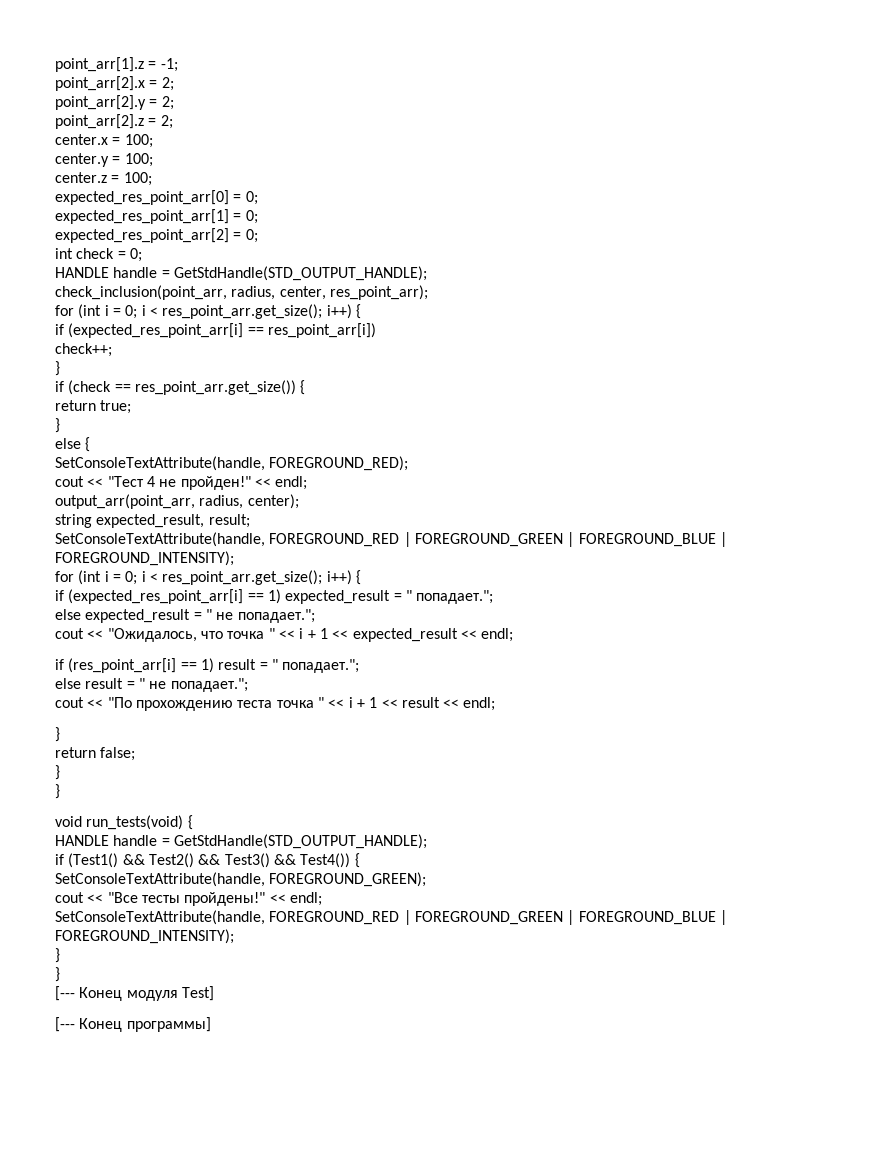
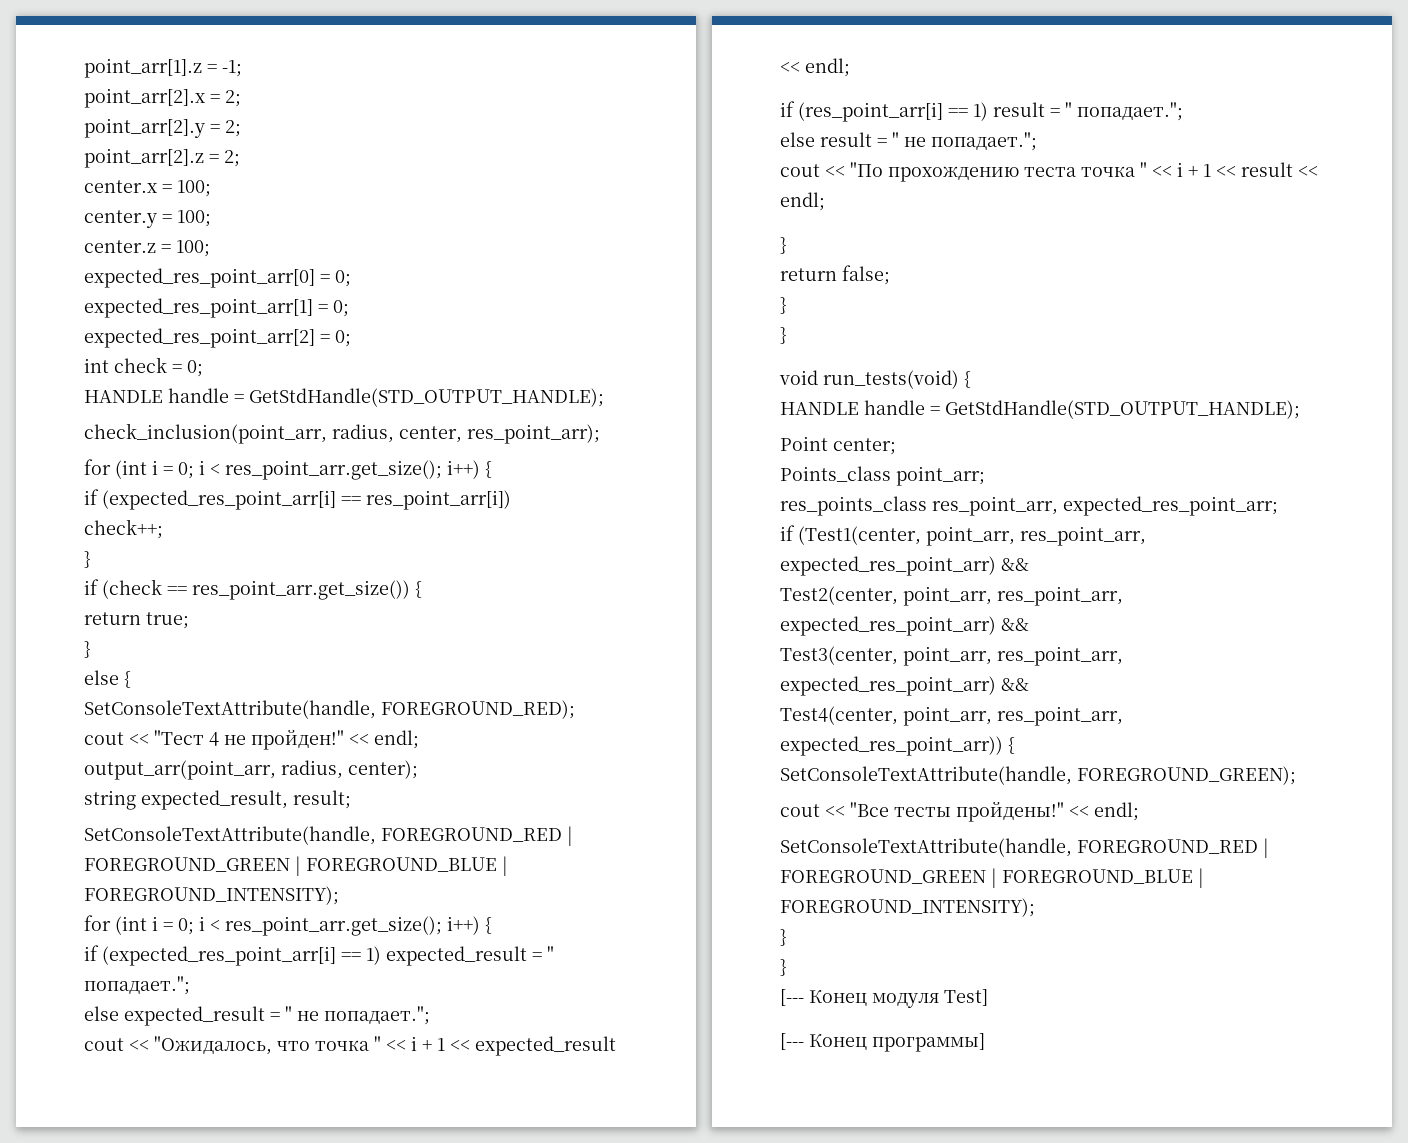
- if (Test1() && Test2() && Test3() && Test4()) {
+ Point center;
+ Points_class point_arr;
+ res_points_class res_point_arr, expected_res_point_arr;
+ if (Test1(center, point_arr, res_point_arr, expected_res_point_arr) &&
+ Test2(center, point_arr, res_point_arr, expected_res_point_arr) &&
+ Test3(center, point_arr, res_point_arr, expected_res_point_arr) &&
+ Test4(center, point_arr, res_point_arr, expected_res_point_arr)) {

